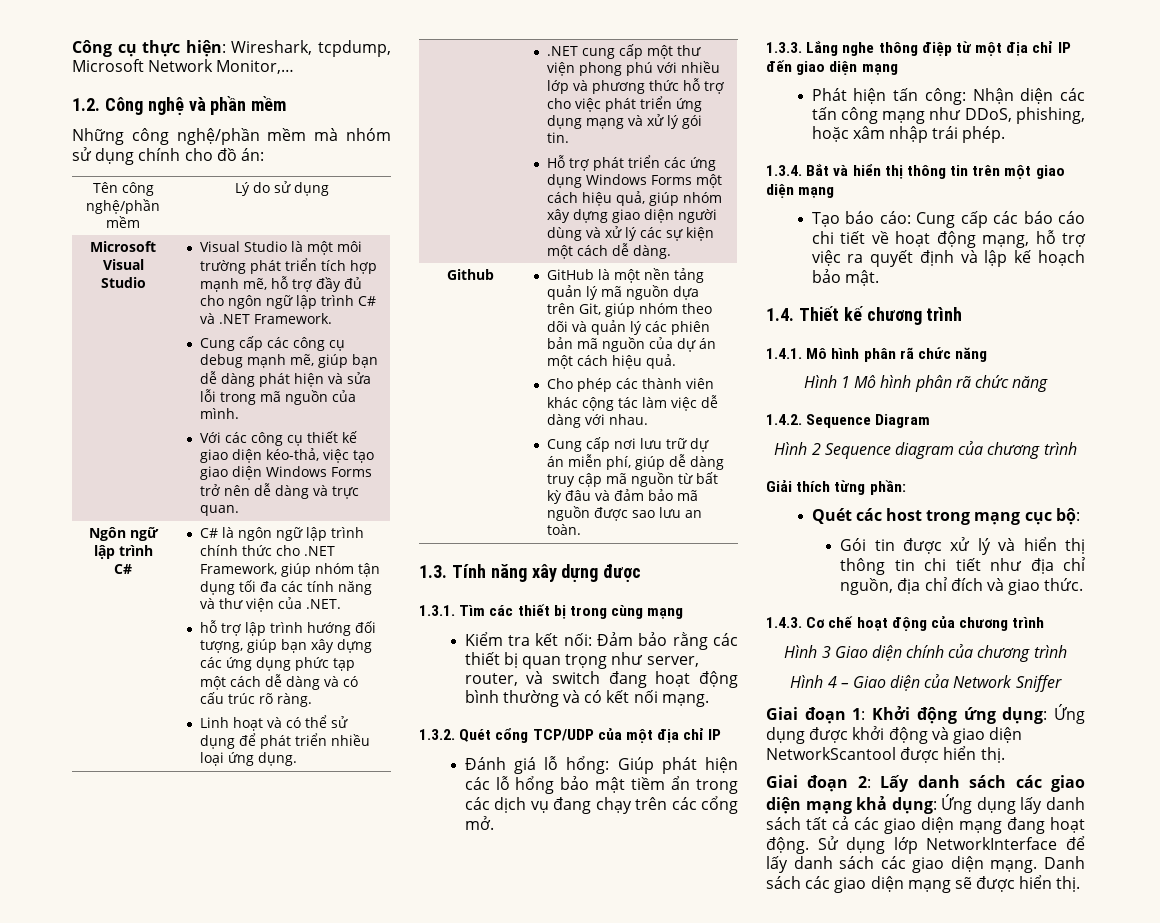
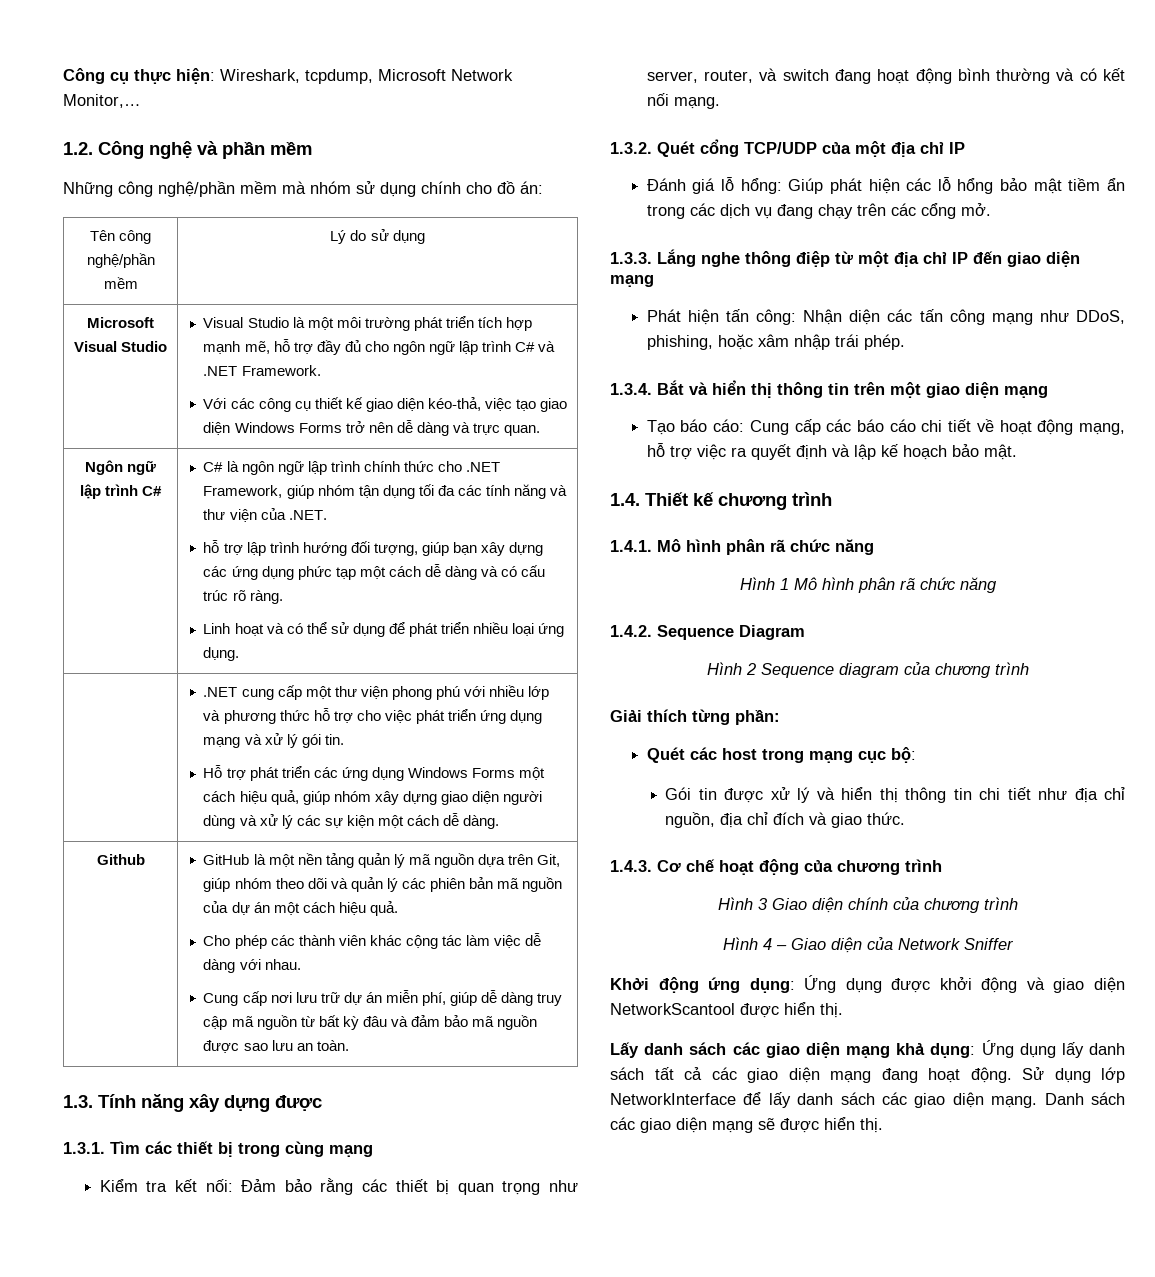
- Cung cấp các công cụ debug mạnh mẽ, giúp bạn dễ dàng phát hiện và sửa lỗi trong mã nguồn của mình.
- Giai đoạn 1: Khởi động ứng dụng: Ứng dụng được khởi động và giao diện NetworkScantool được hiển thị.
+ Khởi động ứng dụng: Ứng dụng được khởi động và giao diện NetworkScantool được hiển thị.
- Giai đoạn 2: Lấy danh sách các giao diện mạng khả dụng: Ứng dụng lấy danh sách tất cả các giao diện mạng đang hoạt động.
+ Lấy danh sách các giao diện mạng khả dụng: Ứng dụng lấy danh sách tất cả các giao diện mạng đang hoạt động.

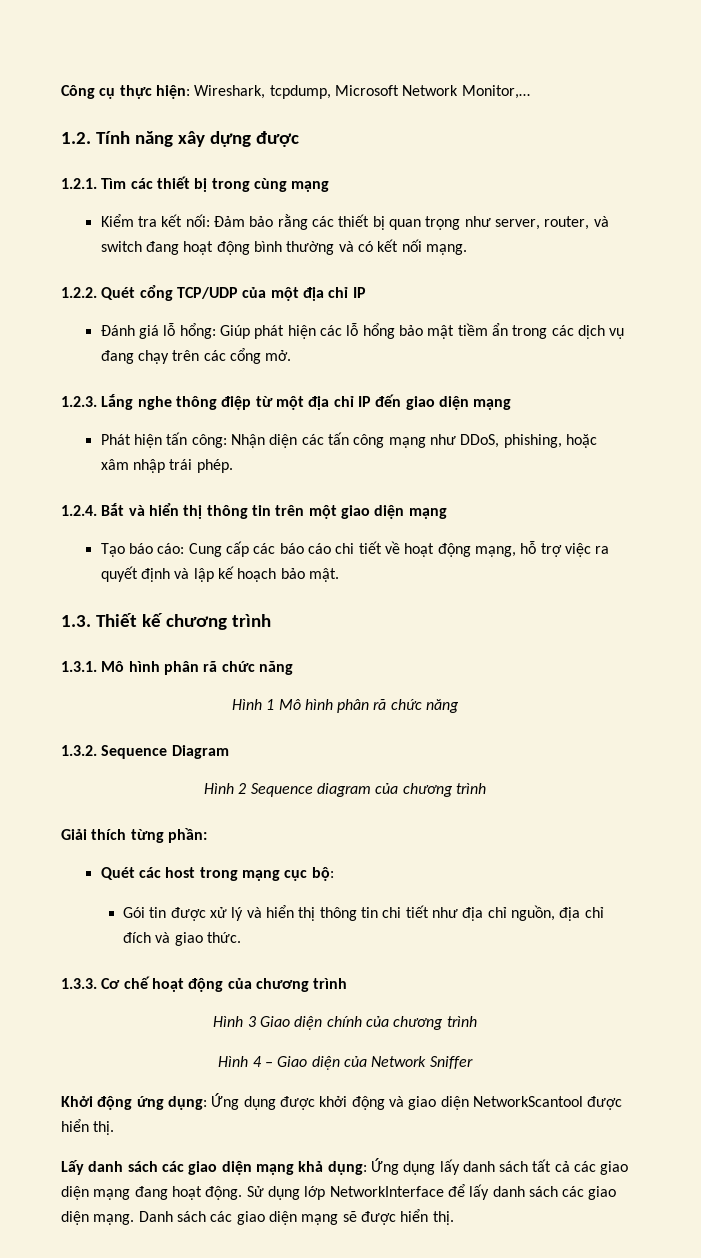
- 1.2. Công nghệ và phần mềm
- Những công nghệ/phần mềm mà nhóm sử dụng chính cho đồ án:
- Tên công nghệ/phần mềm | Lý do sử dụng
- Microsoft Visual Studio | Visual Studio là một môi trường phát triển tích hợp mạnh mẽ, hỗ trợ đầy đủ cho ngôn ngữ lập trình C# và .NET Framework.
- Với các công cụ thiết kế giao diện kéo-thả, việc tạo giao diện Windows Forms trở nên dễ dàng và trực quan.
- Ngôn ngữ lập trình C# | C# là ngôn ngữ lập trình chính thức cho .NET Framework, giúp nhóm tận dụng tối đa các tính năng và thư viện của .NET.
- hỗ trợ lập trình hướng đối tượng, giúp bạn xây dựng các ứng dụng phức tạp một cách dễ dàng và có cấu trúc rõ ràng.
- Linh hoạt và có thể sử dụng để phát triển nhiều loại ứng dụng.
- | .NET cung cấp một thư viện phong phú với nhiều lớp và phương thức hỗ trợ cho việc phát triển ứng dụng mạng và xử lý gói tin.
- Hỗ trợ phát triển các ứng dụng Windows Forms một cách hiệu quả, giúp nhóm xây dựng giao diện người dùng và xử lý các sự kiện một cách dễ dàng.
- Github | GitHub là một nền tảng quản lý mã nguồn dựa trên Git, giúp nhóm theo dõi và quản lý các phiên bản mã nguồn của dự án một cách hiệu quả.
- Cho phép các thành viên khác cộng tác làm việc dễ dàng với nhau.
- Cung cấp nơi lưu trữ dự án miễn phí, giúp dễ dàng truy cập mã nguồn từ bất kỳ đâu và đảm bảo mã nguồn được sao lưu an toàn.
- 1.3. Tính năng xây dựng được
+ 1.2. Tính năng xây dựng được
- 1.3.1. Tìm các thiết bị trong cùng mạng
+ 1.2.1. Tìm các thiết bị trong cùng mạng
- 1.3.2. Quét cổng TCP/UDP của một địa chỉ IP
+ 1.2.2. Quét cổng TCP/UDP của một địa chỉ IP
- 1.3.3. Lắng nghe thông điệp từ một địa chỉ IP đến giao diện mạng
+ 1.2.3. Lắng nghe thông điệp từ một địa chỉ IP đến giao diện mạng
- 1.3.4. Bắt và hiển thị thông tin trên một giao diện mạng
+ 1.2.4. Bắt và hiển thị thông tin trên một giao diện mạng
- 1.4. Thiết kế chương trình
+ 1.3. Thiết kế chương trình
- 1.4.1. Mô hình phân rã chức năng
+ 1.3.1. Mô hình phân rã chức năng
- 1.4.2. Sequence Diagram
+ 1.3.2. Sequence Diagram
- 1.4.3. Cơ chế hoạt động của chương trình
+ 1.3.3. Cơ chế hoạt động của chương trình

